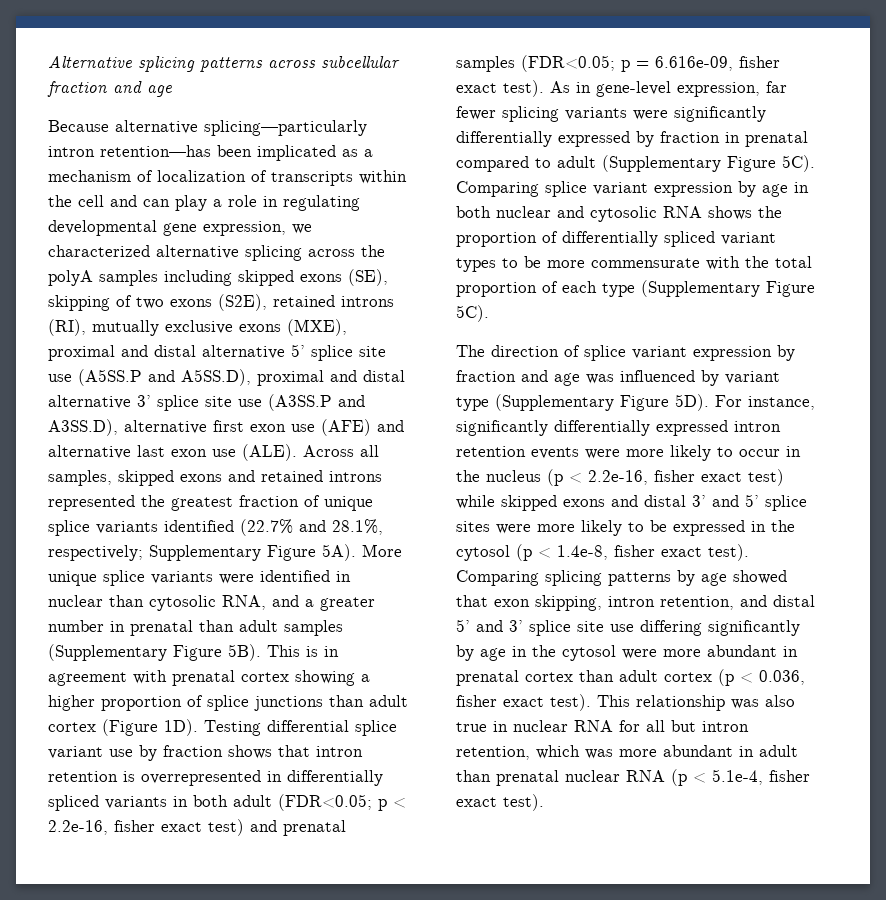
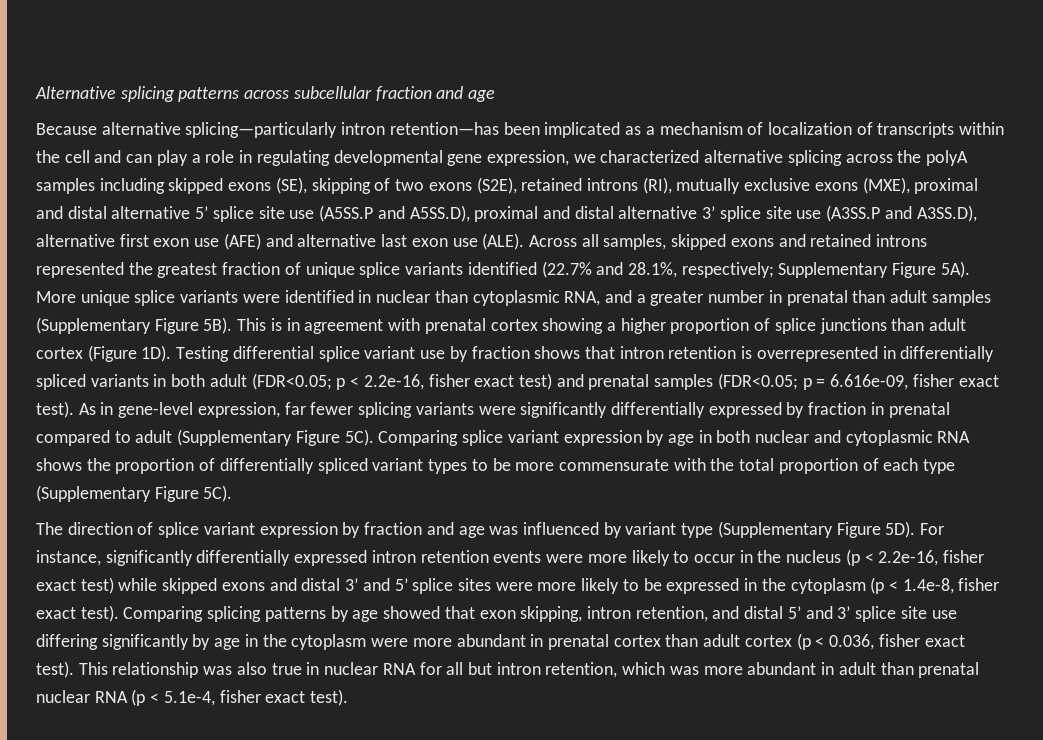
- More unique splice variants were identified in nuclear than cytosolic RNA, and a greater number in prenatal than adult samples (Supplementary Figure 5B).
+ More unique splice variants were identified in nuclear than cytoplasmic RNA, and a greater number in prenatal than adult samples (Supplementary Figure 5B).
- Comparing splice variant expression by age in both nuclear and cytosolic RNA shows the proportion of differentially spliced variant types to be more commensurate with the total proportion of each type (Supplementary Figure 5C).
+ Comparing splice variant expression by age in both nuclear and cytoplasmic RNA shows the proportion of differentially spliced variant types to be more commensurate with the total proportion of each type (Supplementary Figure 5C).
- For instance, significantly differentially expressed intron retention events were more likely to occur in the nucleus (p < 2.2e-16, fisher exact test) while skipped exons and distal 3’ and 5’ splice sites were more likely to be expressed in the cytosol (p < 1.4e-8, fisher exact test).
+ For instance, significantly differentially expressed intron retention events were more likely to occur in the nucleus (p < 2.2e-16, fisher exact test) while skipped exons and distal 3’ and 5’ splice sites were more likely to be expressed in the cytoplasm (p < 1.4e-8, fisher exact test).
- Comparing splicing patterns by age showed that exon skipping, intron retention, and distal 5’ and 3’ splice site use differing significantly by age in the cytosol were more abundant in prenatal cortex than adult cortex (p < 0.036, fisher exact test).
+ Comparing splicing patterns by age showed that exon skipping, intron retention, and distal 5’ and 3’ splice site use differing significantly by age in the cytoplasm were more abundant in prenatal cortex than adult cortex (p < 0.036, fisher exact test).

